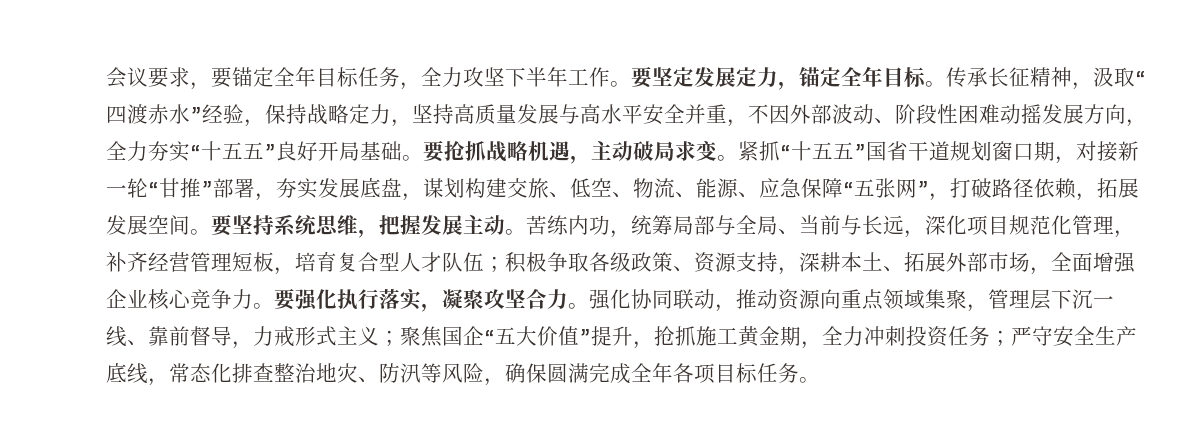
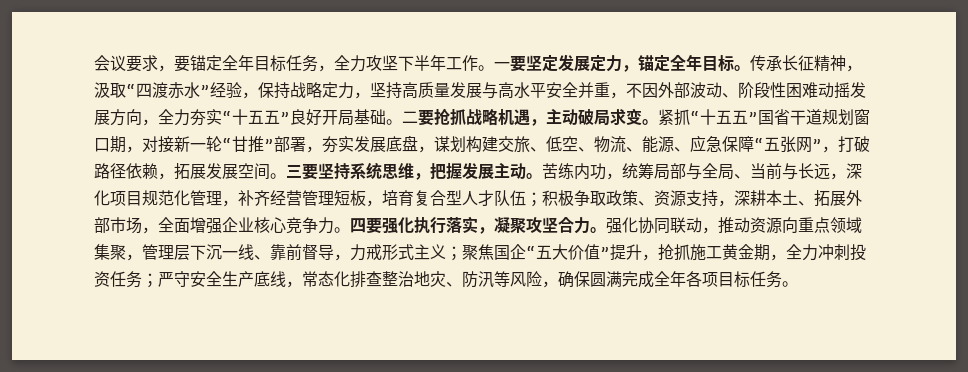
- 要坚定发展定力，锚定全年目标。
+ 一要坚定发展定力，锚定全年目标。
- 要抢抓战略机遇，主动破局求变。
+ 二要抢抓战略机遇，主动破局求变。
- 要坚持系统思维，把握发展主动。
+ 三要坚持系统思维，把握发展主动。
- 苦练内功，统筹局部与全局、当前与长远，深化项目规范化管理，补齐经营管理短板，培育复合型人才队伍；积极争取各级政策、资源支持，深耕本土、拓展外部市场，全面增强企业核心竞争力。
+ 苦练内功，统筹局部与全局、当前与长远，深化项目规范化管理，补齐经营管理短板，培育复合型人才队伍；积极争取政策、资源支持，深耕本土、拓展外部市场，全面增强企业核心竞争力。
- 要强化执行落实，凝聚攻坚合力。
+ 四要强化执行落实，凝聚攻坚合力。

